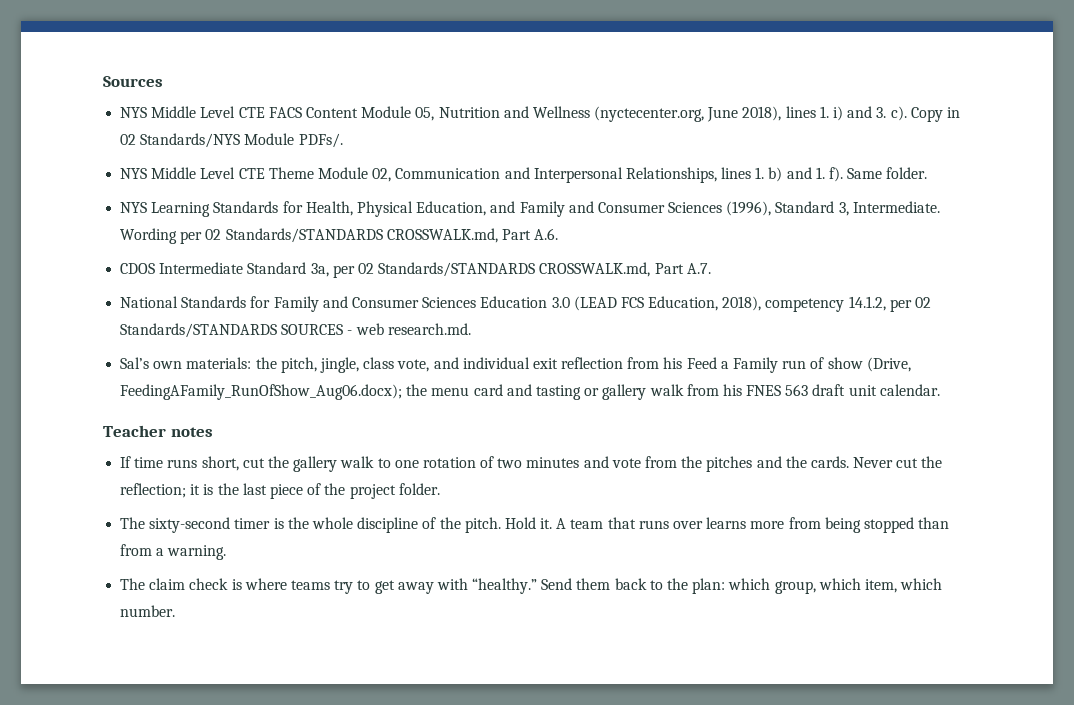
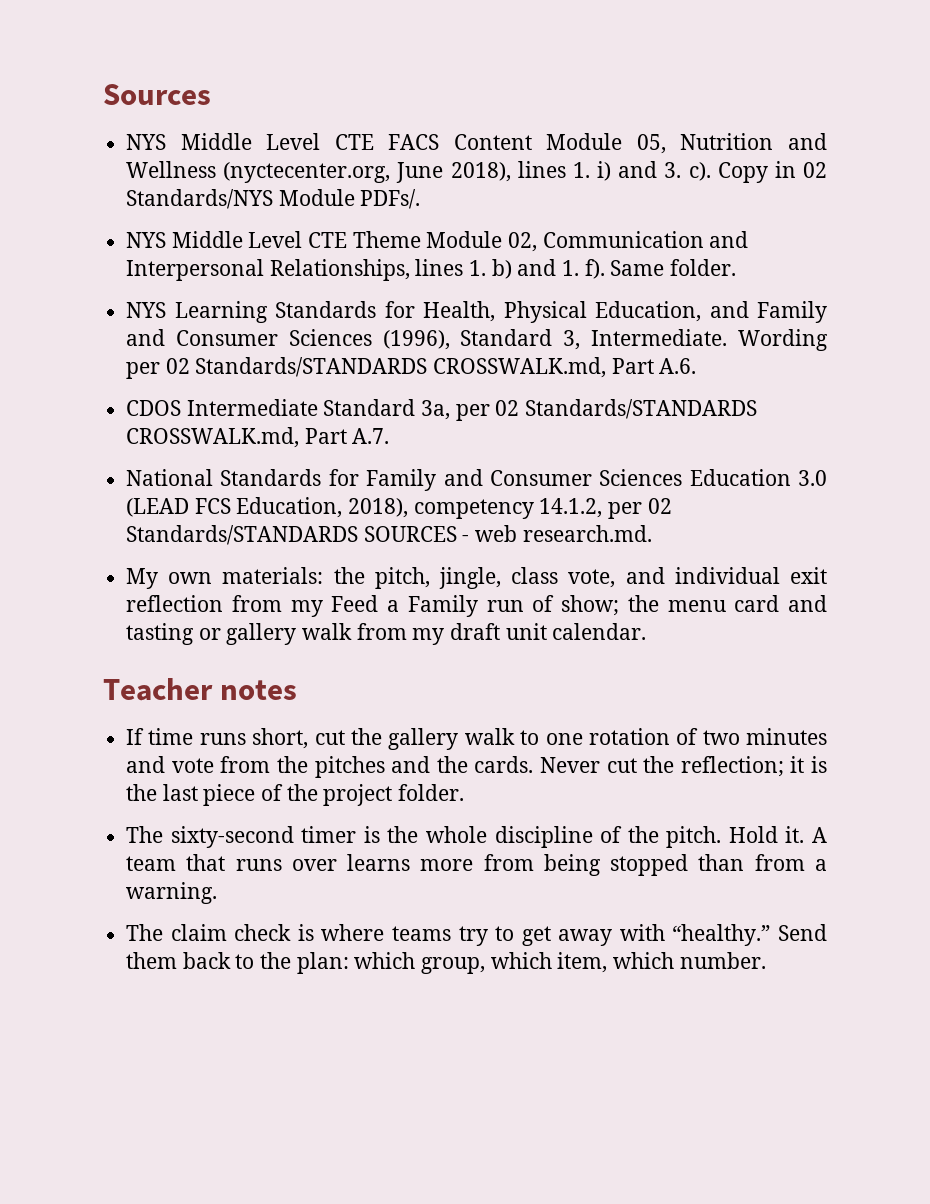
- Sal’s own materials: the pitch, jingle, class vote, and individual exit reflection from his Feed a Family run of show (Drive, FeedingAFamily_RunOfShow_Aug06.docx); the menu card and tasting or gallery walk from his FNES 563 draft unit calendar.
+ My own materials: the pitch, jingle, class vote, and individual exit reflection from my Feed a Family run of show; the menu card and tasting or gallery walk from my draft unit calendar.

